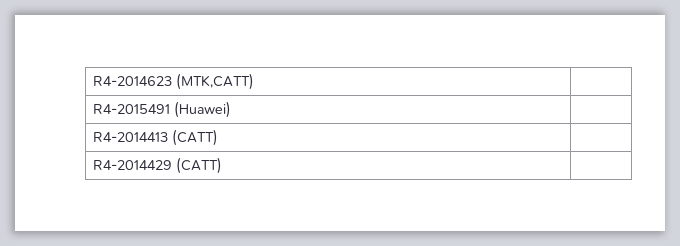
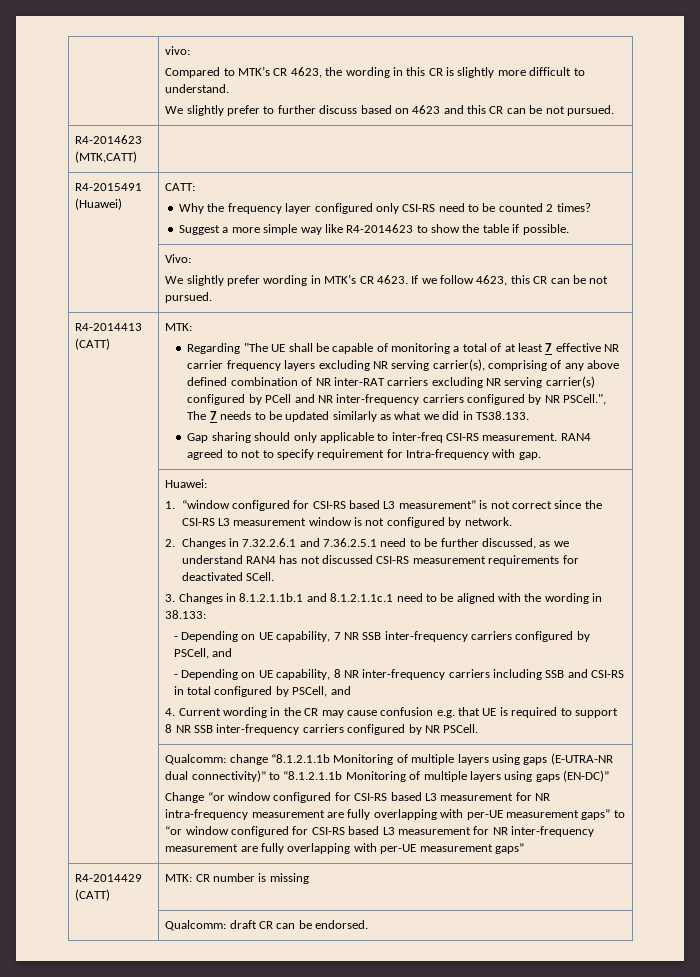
+ | vivo:
+ Compared to MTK’s CR 4623, the wording in this CR is slightly more difficult to understand.
+ We slightly prefer to further discuss based on 4623 and this CR can be not pursued.
  R4-2014623 (MTK,CATT) |
- R4-2015491 (Huawei) |
- R4-2014413 (CATT) |
- R4-2014429 (CATT) |
+ R4-2015491 (Huawei) | CATT:
+ Why the frequency layer configured only CSI-RS need to be counted 2 times?
+ Suggest a more simple way like R4-2014623 to show the table if possible.
+ | Vivo:
+ We slightly prefer wording in MTK’s CR 4623. If we follow 4623, this CR can be not pursued.
+ R4-2014413 (CATT) | MTK:
+ Regarding "The UE shall be capable of monitoring a total of at least 7 effective NR carrier frequency layers excluding NR serving carrier(s), comprising of any above defined combination of NR inter-RAT carriers excluding NR serving carrier(s) configured by PCell and NR inter-frequency carriers configured by NR PSCell.", The 7 needs to be updated similarly as what we did in TS38.133.
+ Gap sharing should only applicable to inter-freq CSI-RS measurement. RAN4 agreed to not to specify requirement for Intra-frequency with gap.
+ | Huawei:
+ 1. “window configured for CSI-RS based L3 measurement” is not correct since the CSI-RS L3 measurement window is not configured by network.
+ 2. Changes in 7.32.2.6.1 and 7.36.2.5.1 need to be further discussed, as we understand RAN4 has not discussed CSI-RS measurement requirements for deactivated SCell.
+ 3. Changes in 8.1.2.1.1b.1 and 8.1.2.1.1c.1 need to be aligned with the wording in 38.133:
+ - Depending on UE capability, 7 NR SSB inter-frequency carriers configured by PSCell, and
+ - Depending on UE capability, 8 NR inter-frequency carriers including SSB and CSI-RS in total configured by PSCell, and
+ 4. Current wording in the CR may cause confusion e.g. that UE is required to support 8 NR SSB inter-frequency carriers configured by NR PSCell.
+ | Qualcomm: change “8.1.2.1.1b Monitoring of multiple layers using gaps (E-UTRA-NR dual connectivity)” to “8.1.2.1.1b Monitoring of multiple layers using gaps (EN-DC)”
+ Change “or window configured for CSI-RS based L3 measurement for NR intra-frequency measurement are fully overlapping with per-UE measurement gaps” to “or window configured for CSI-RS based L3 measurement for NR inter-frequency measurement are fully overlapping with per-UE measurement gaps”
+ R4-2014429 (CATT) | MTK: CR number is missing
+ | Qualcomm: draft CR can be endorsed.

